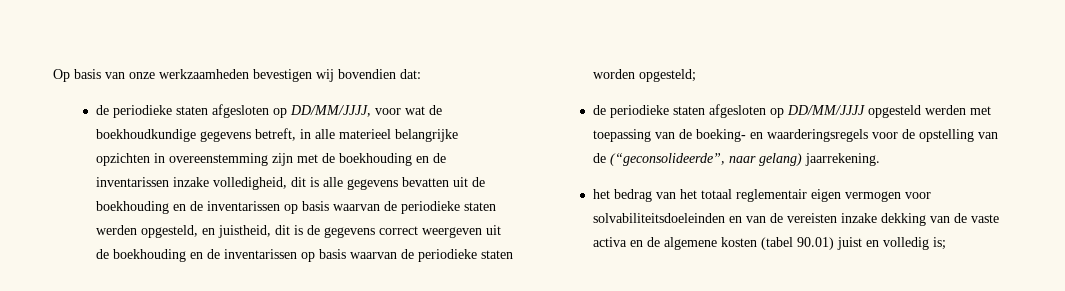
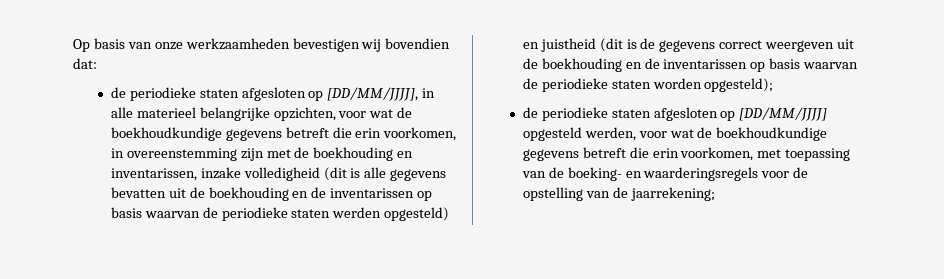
- de periodieke staten afgesloten op DD/MM/JJJJ, voor wat de boekhoudkundige gegevens betreft, in alle materieel belangrijke opzichten in overeenstemming zijn met de boekhouding en de inventarissen inzake volledigheid, dit is alle gegevens bevatten uit de boekhouding en de inventarissen op basis waarvan de periodieke staten werden opgesteld, en juistheid, dit is de gegevens correct weergeven uit de boekhouding en de inventarissen op basis waarvan de periodieke staten worden opgesteld;
- de periodieke staten afgesloten op DD/MM/JJJJ opgesteld werden met toepassing van de boeking- en waarderingsregels voor de opstelling van de (“geconsolideerde”, naar gelang) jaarrekening.
- het bedrag van het totaal reglementair eigen vermogen voor solvabiliteitsdoeleinden en van de vereisten inzake dekking van de vaste activa en de algemene kosten (tabel 90.01) juist en volledig is;
+ de periodieke staten afgesloten op [DD/MM/JJJJ], in alle materieel belangrijke opzichten, voor wat de boekhoudkundige gegevens betreft die erin voorkomen, in overeenstemming zijn met de boekhouding en inventarissen, inzake volledigheid (dit is alle gegevens bevatten uit de boekhouding en de inventarissen op basis waarvan de periodieke staten werden opgesteld) en juistheid (dit is de gegevens correct weergeven uit de boekhouding en de inventarissen op basis waarvan de periodieke staten worden opgesteld);
+ de periodieke staten afgesloten op [DD/MM/JJJJ] opgesteld werden, voor wat de boekhoudkundige gegevens betreft die erin voorkomen, met toepassing van de boeking- en waarderingsregels voor de opstelling van de jaarrekening;

